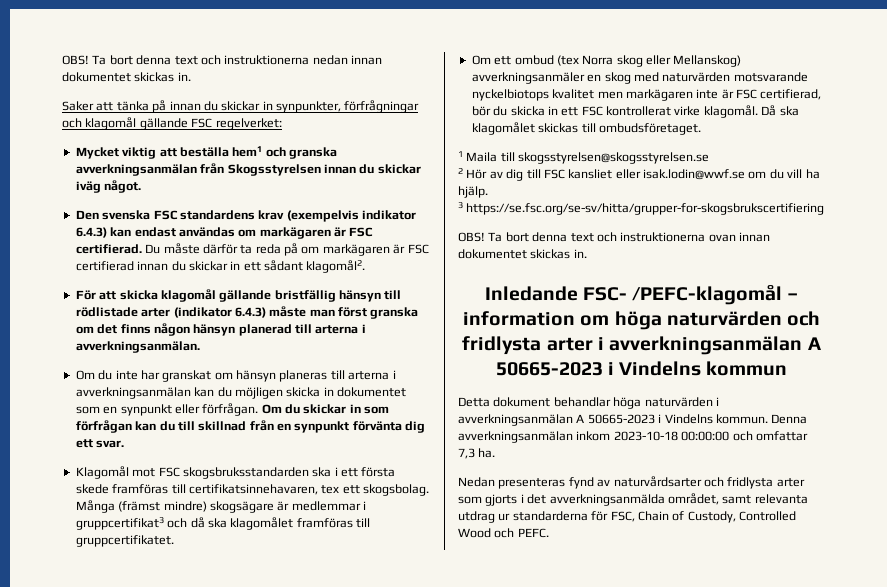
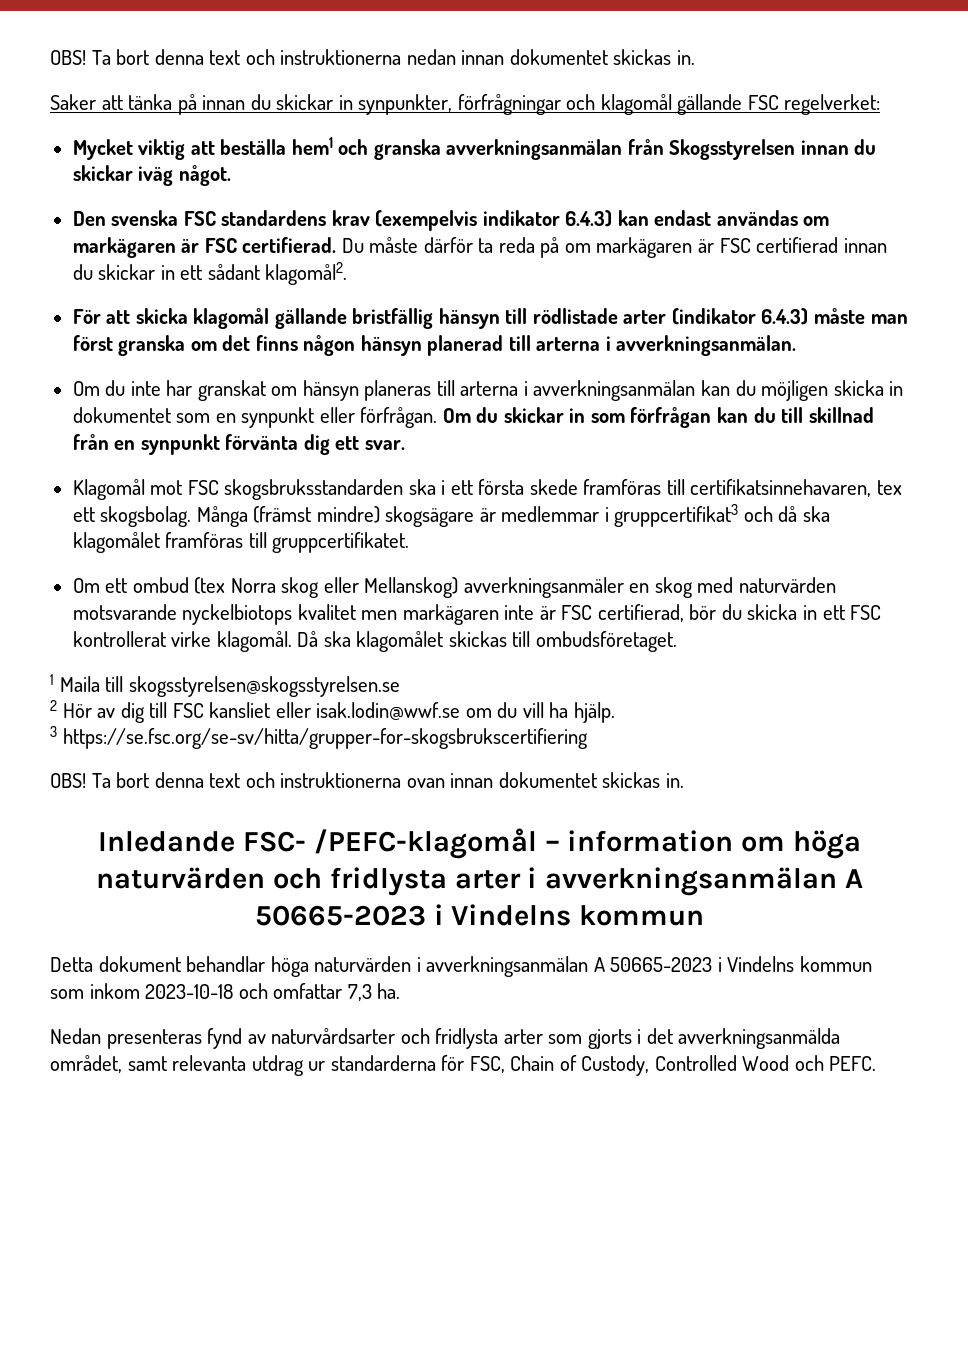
- Detta dokument behandlar höga naturvärden i avverkningsanmälan A 50665-2023 i Vindelns kommun. Denna avverkningsanmälan inkom 2023-10-18 00:00:00 och omfattar 7,3 ha.
+ Detta dokument behandlar höga naturvärden i avverkningsanmälan A 50665-2023 i Vindelns kommun som inkom 2023-10-18 och omfattar 7,3 ha.

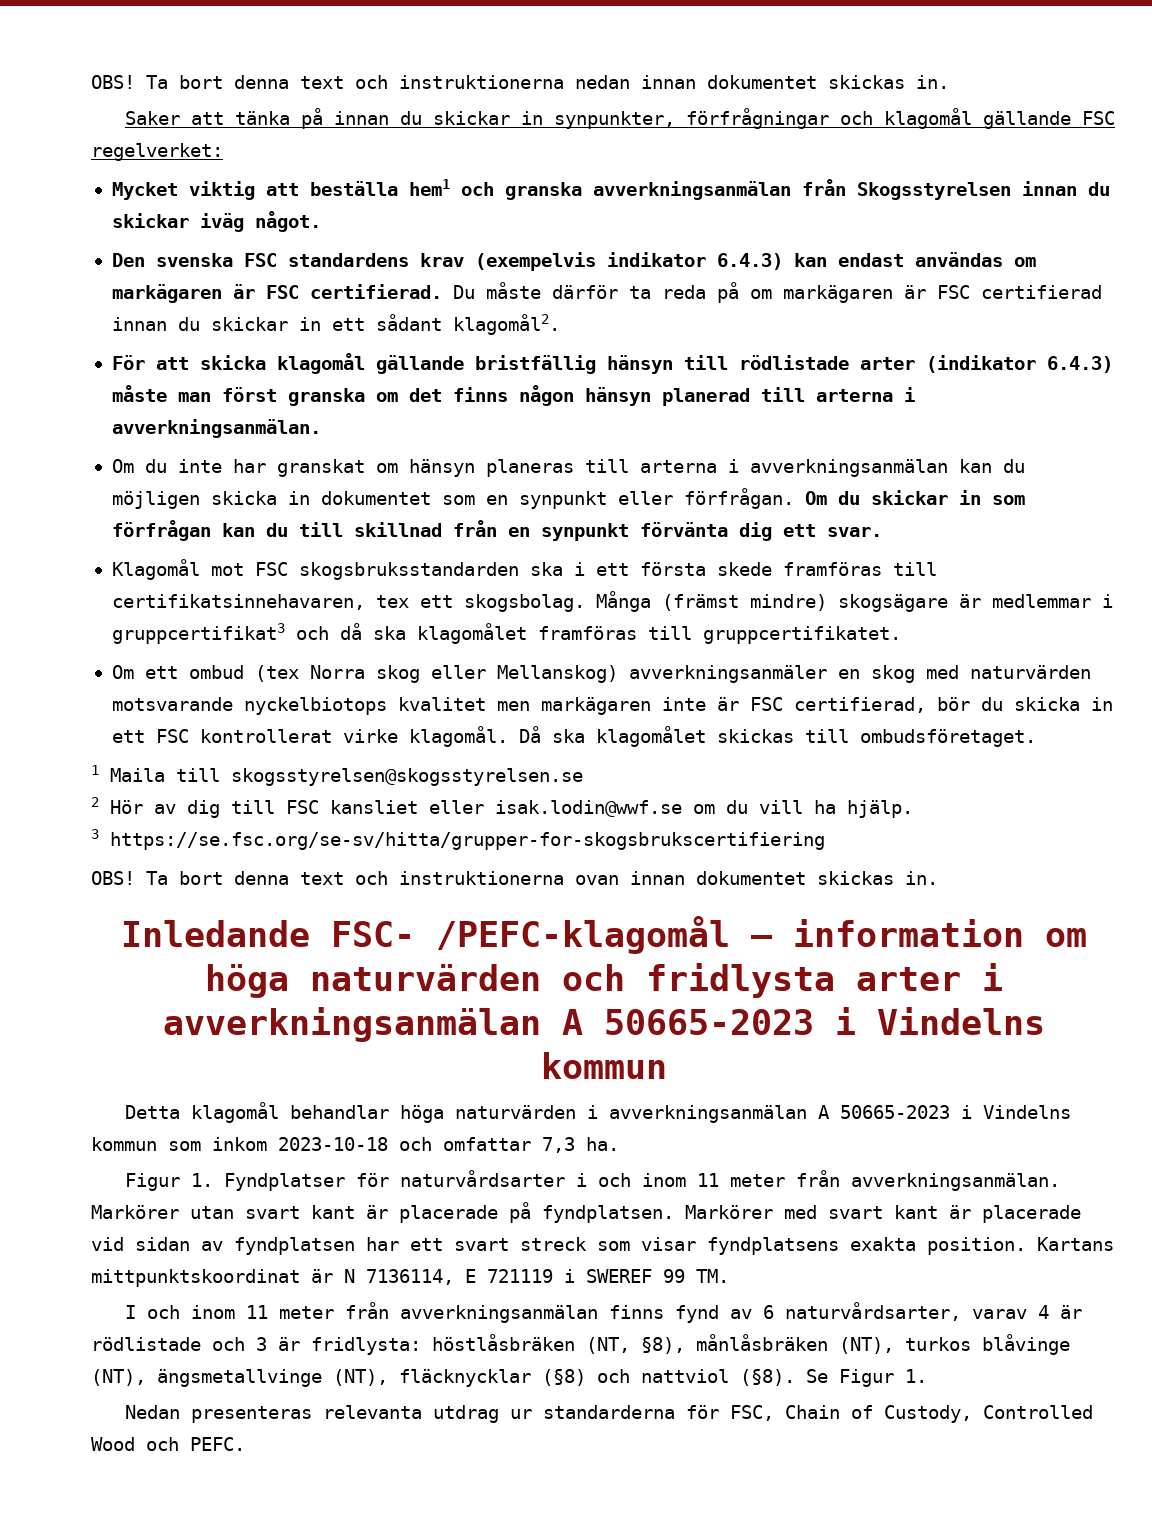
- Detta dokument behandlar höga naturvärden i avverkningsanmälan A 50665-2023 i Vindelns kommun som inkom 2023-10-18 och omfattar 7,3 ha.
+ Detta klagomål behandlar höga naturvärden i avverkningsanmälan A 50665-2023 i Vindelns kommun som inkom 2023-10-18 och omfattar 7,3 ha.
- Nedan presenteras fynd av naturvårdsarter och fridlysta arter som gjorts i det avverkningsanmälda området, samt relevanta utdrag ur standarderna för FSC, Chain of Custody, Controlled Wood och PEFC.
+ Figur 1. Fyndplatser för naturvårdsarter i och inom 11 meter från avverkningsanmälan. Markörer utan svart kant är placerade på fyndplatsen. Markörer med svart kant är placerade vid sidan av fyndplatsen har ett svart streck som visar fyndplatsens exakta position. Kartans mittpunktskoordinat är N 7136114, E 721119 i SWEREF 99 TM.
+ I och inom 11 meter från avverkningsanmälan finns fynd av 6 naturvårdsarter, varav 4 är rödlistade och 3 är fridlysta: höstlåsbräken (NT, §8), månlåsbräken (NT), turkos blåvinge (NT), ängsmetallvinge (NT), fläcknycklar (§8) och nattviol (§8). Se Figur 1.
+ Nedan presenteras relevanta utdrag ur standarderna för FSC, Chain of Custody, Controlled Wood och PEFC.

